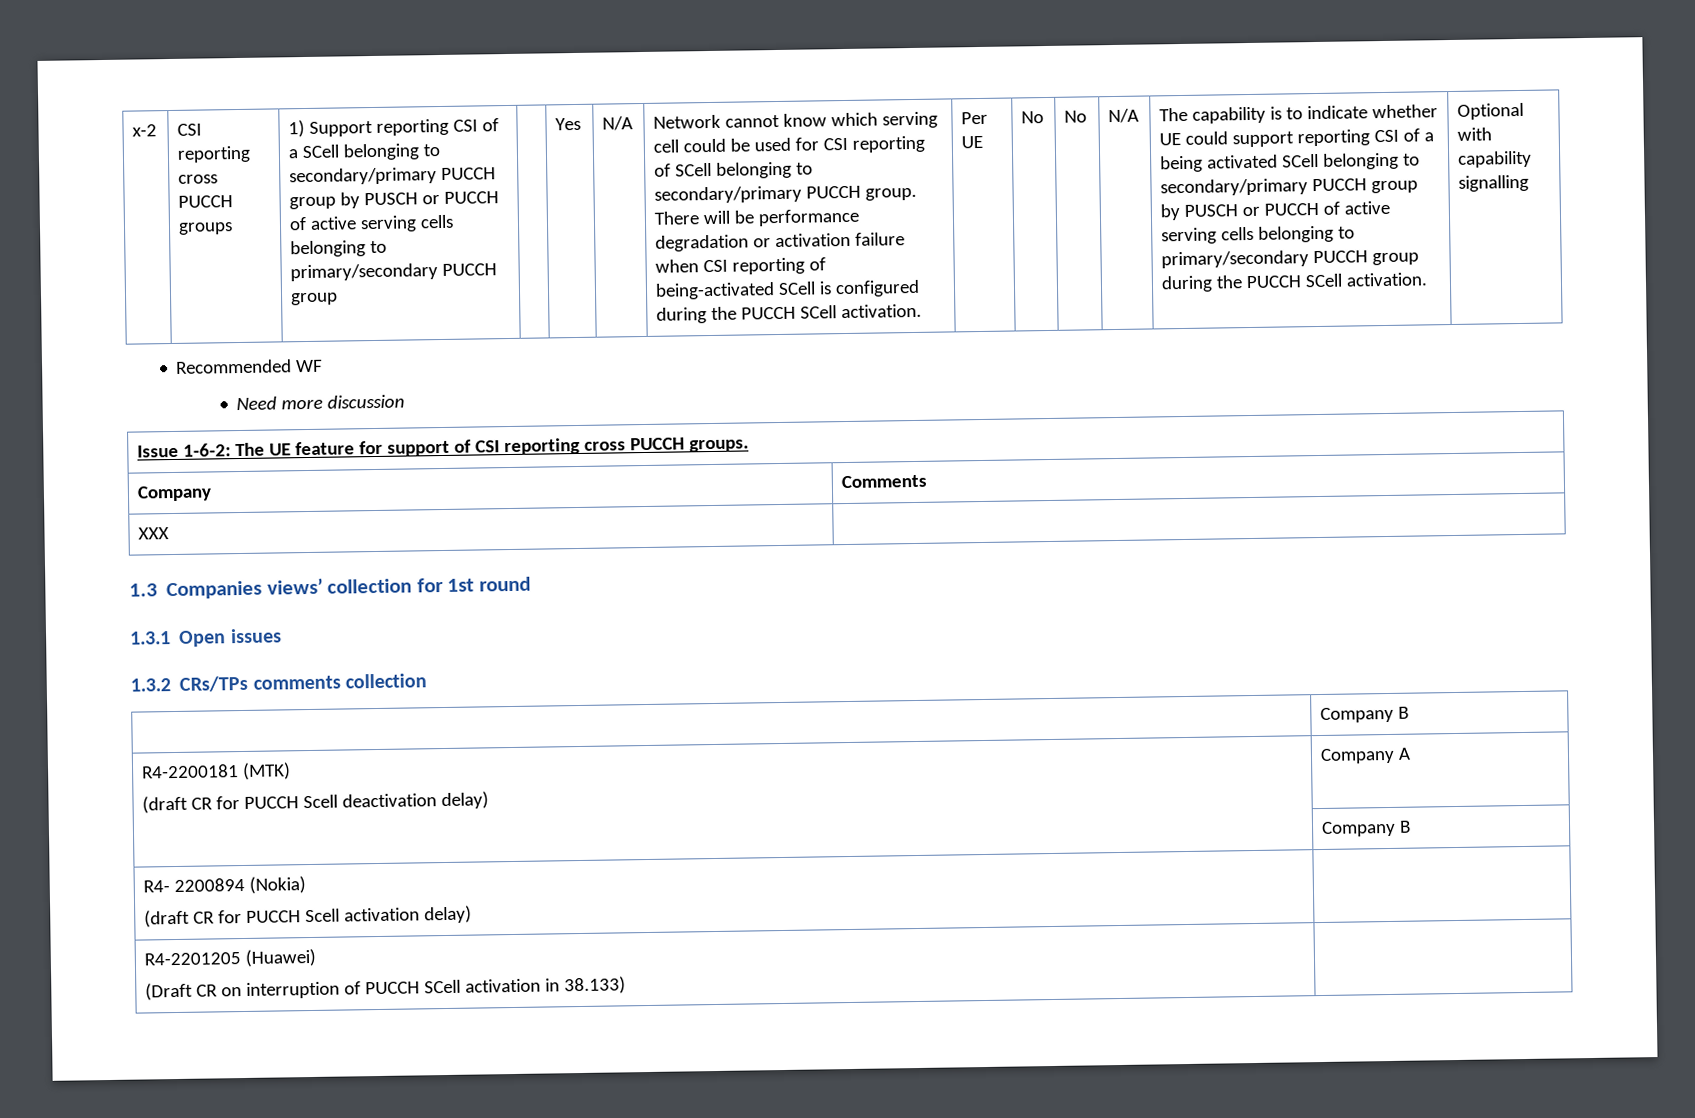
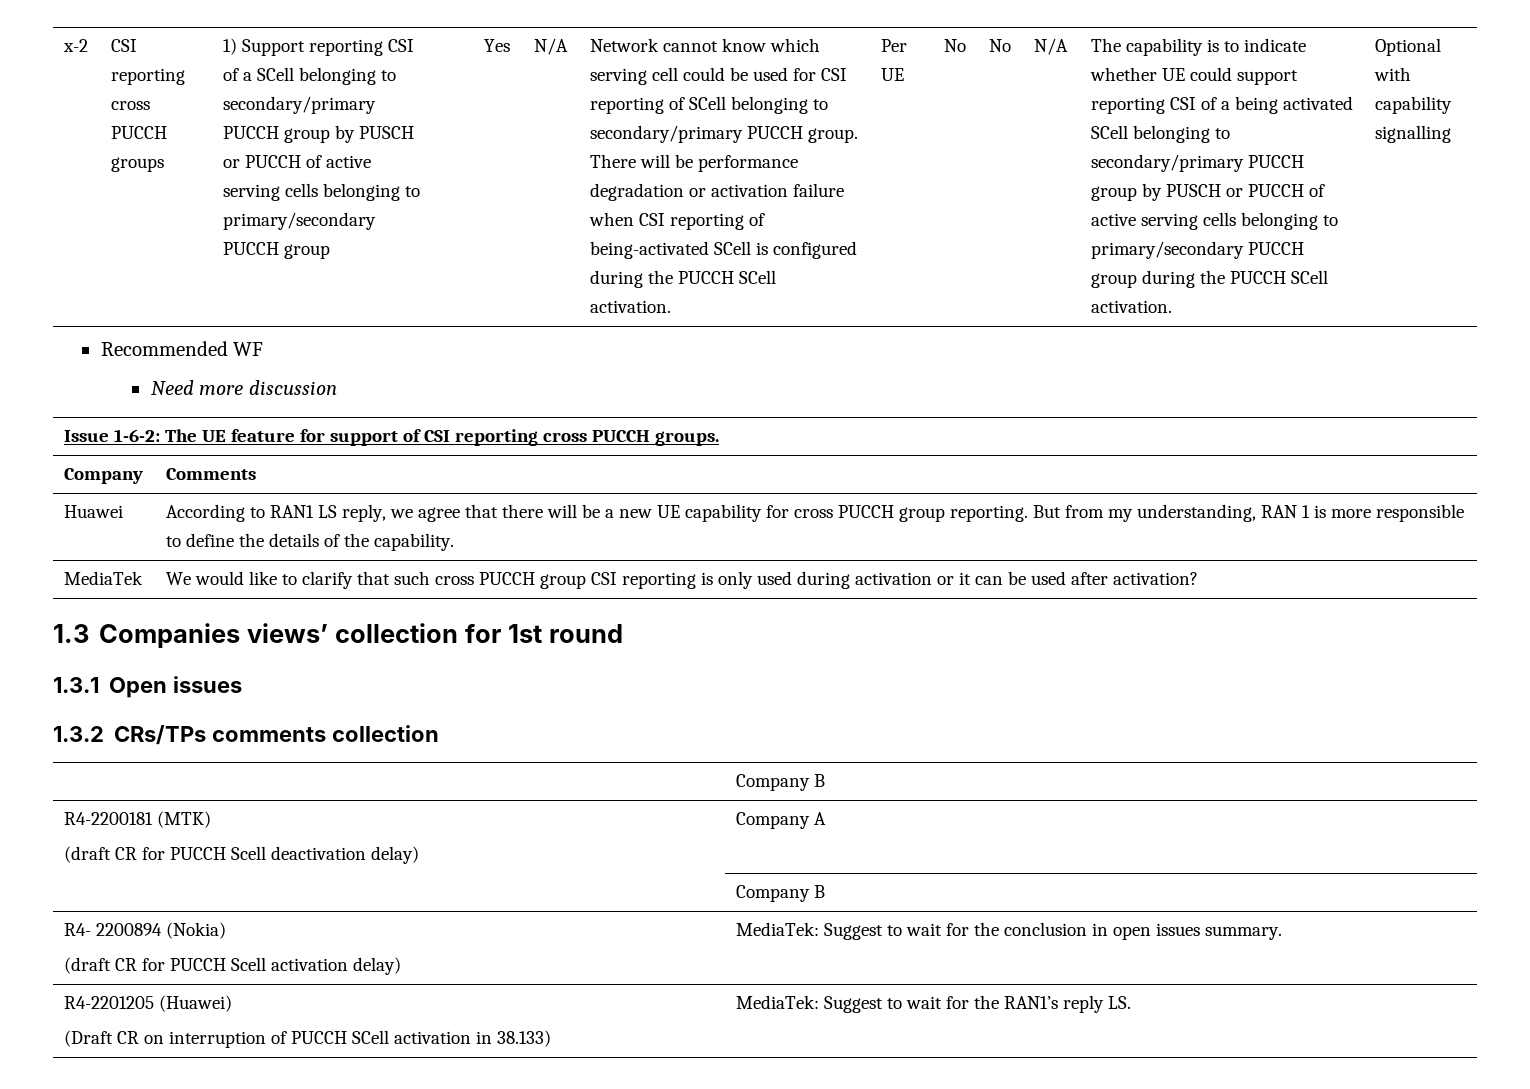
- XXX |
+ Huawei | According to RAN1 LS reply, we agree that there will be a new UE capability for cross PUCCH group reporting. But from my understanding, RAN 1 is more responsible to define the details of the capability.
+ MediaTek | We would like to clarify that such cross PUCCH group CSI reporting is only used during activation or it can be used after activation?
  R4- 2200894 (Nokia)
- (draft CR for PUCCH Scell activation delay) |
+ (draft CR for PUCCH Scell activation delay) | MediaTek: Suggest to wait for the conclusion in open issues summary.
  R4-2201205 (Huawei)
- (Draft CR on interruption of PUCCH SCell activation in 38.133) |
+ (Draft CR on interruption of PUCCH SCell activation in 38.133) | MediaTek: Suggest to wait for the RAN1’s reply LS.

